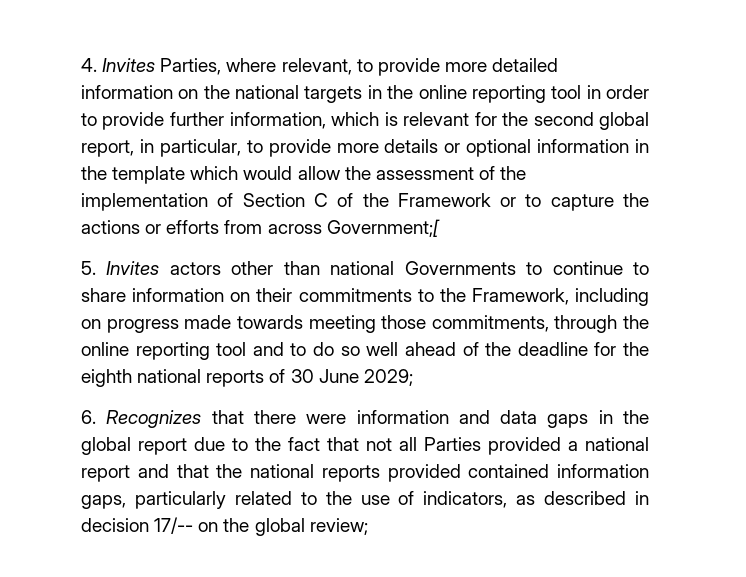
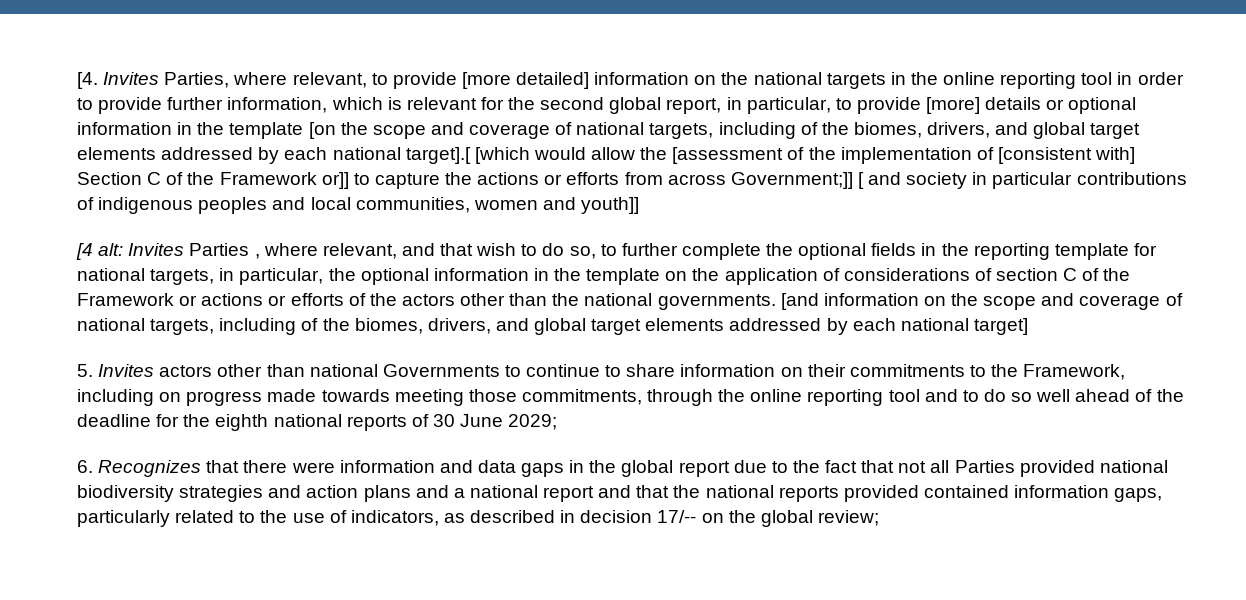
- 4. Invites Parties, where relevant, to provide more detailed information on the national targets in the online reporting tool in order to provide further information, which is relevant for the second global report, in particular, to provide more details or optional information in the template which would allow the assessment of the implementation of Section C of the Framework or to capture the actions or efforts from across Government;[
+ [4. Invites Parties, where relevant, to provide [more detailed] information on the national targets in the online reporting tool in order to provide further information, which is relevant for the second global report, in particular, to provide [more] details or optional information in the template [on the scope and coverage of national targets, including of the biomes, drivers, and global target elements addressed by each national target].[ [which would allow the [assessment of the implementation of [consistent with] Section C of the Framework or]] to capture the actions or efforts from across Government;]] [ and society in particular contributions of indigenous peoples and local communities, women and youth]]
+ [4 alt: Invites Parties , where relevant, and that wish to do so, to further complete the optional fields in the reporting template for national targets, in particular, the optional information in the template on the application of considerations of section C of the Framework or actions or efforts of the actors other than the national governments. [and information on the scope and coverage of national targets, including of the biomes, drivers, and global target elements addressed by each national target]
- 6. Recognizes that there were information and data gaps in the global report due to the fact that not all Parties provided a national report and that the national reports provided contained information gaps, particularly related to the use of indicators, as described in decision 17/-- on the global review;
+ 6. Recognizes that there were information and data gaps in the global report due to the fact that not all Parties provided national biodiversity strategies and action plans and a national report and that the national reports provided contained information gaps, particularly related to the use of indicators, as described in decision 17/-- on the global review;

